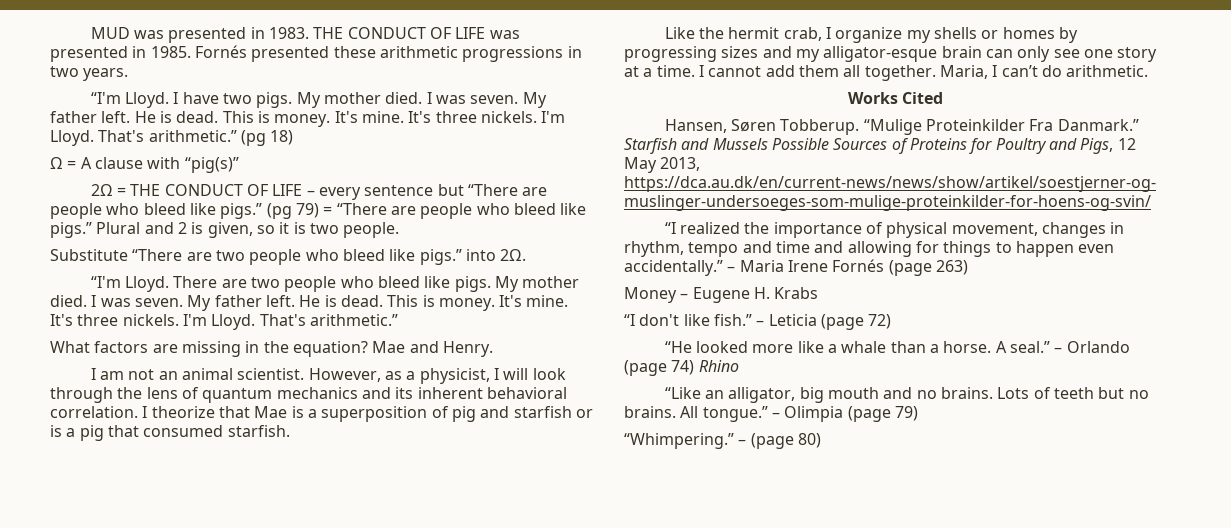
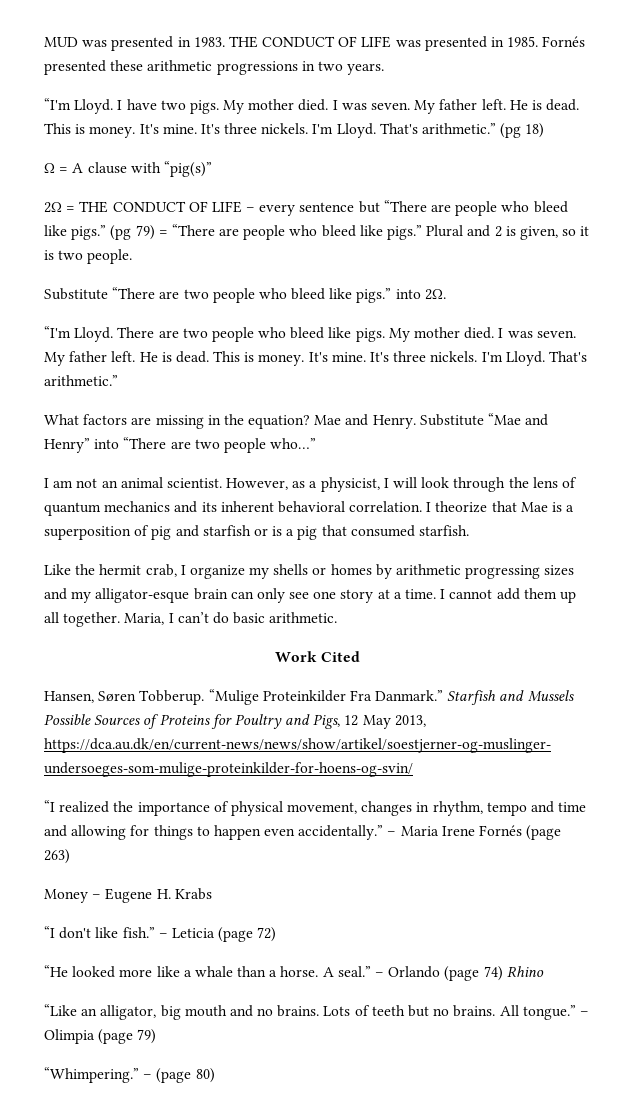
+ Substitute “Mae and Henry” into “There are two people who…”
- Like the hermit crab, I organize my shells or homes by progressing sizes and my alligator-esque brain can only see one story at a time.
+ Like the hermit crab, I organize my shells or homes by arithmetic progressing sizes and my alligator-esque brain can only see one story at a time.
- I cannot add them all together.
+ I cannot add them up all together.
- Maria, I can’t do arithmetic.
+ Maria, I can’t do basic arithmetic.
- Works Cited
+ Work Cited

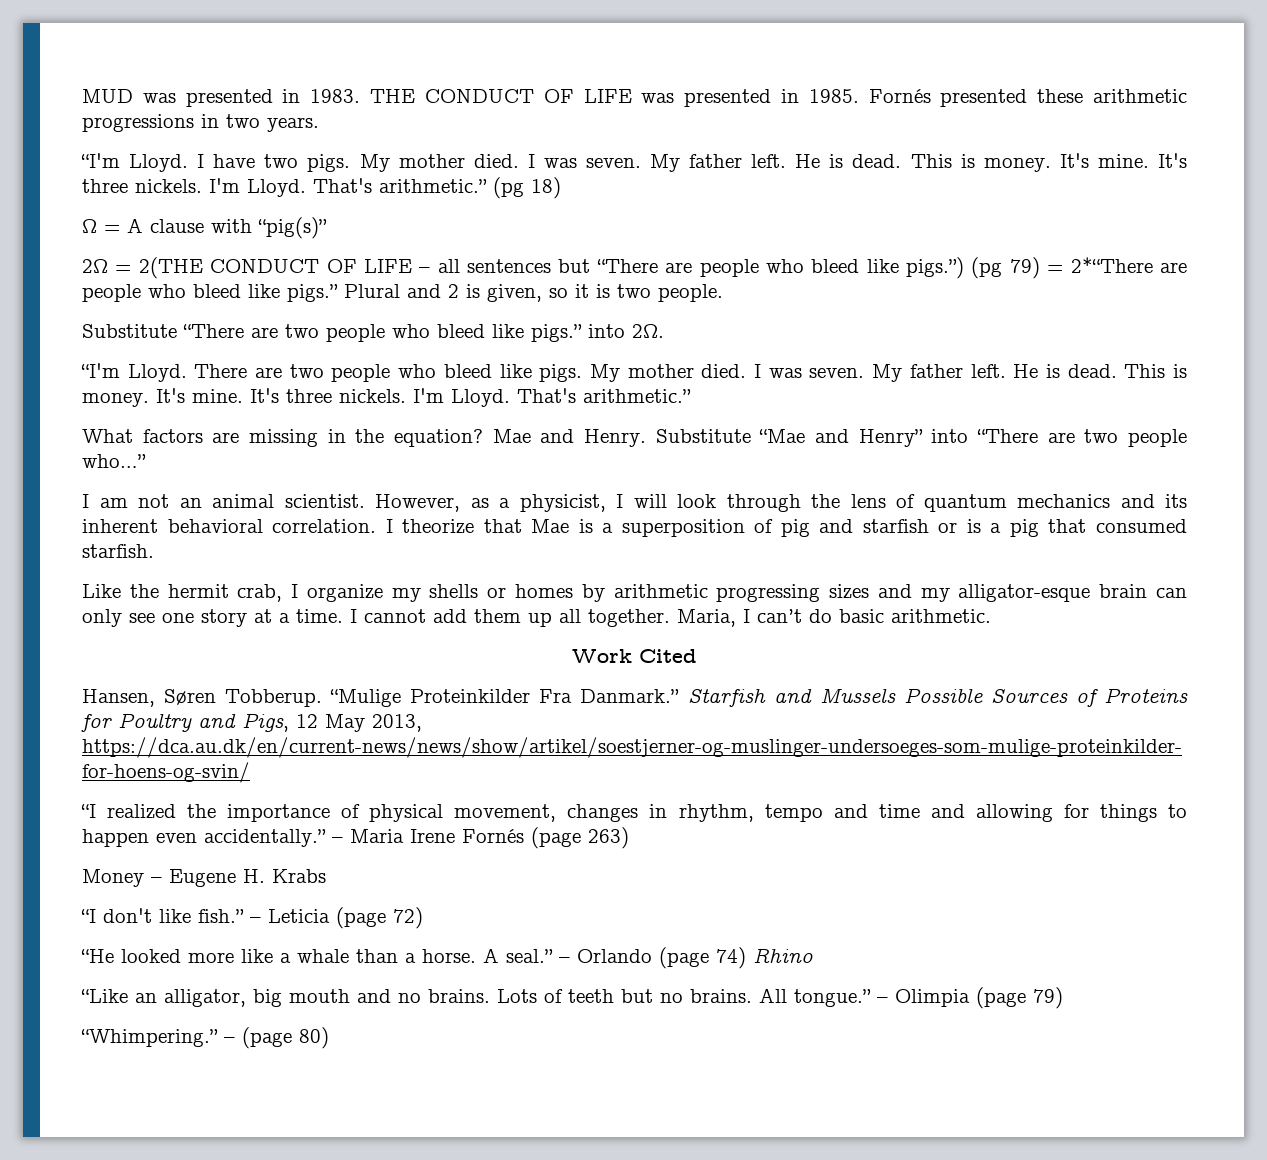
- 2Ω = THE CONDUCT OF LIFE – every sentence but “There are people who bleed like pigs.”
+ 2Ω = 2(THE CONDUCT OF LIFE – all sentences but “There are people who bleed like pigs.”)
- (pg 79) = “There are people who bleed like pigs.”
+ (pg 79) = 2*“There are people who bleed like pigs.”

